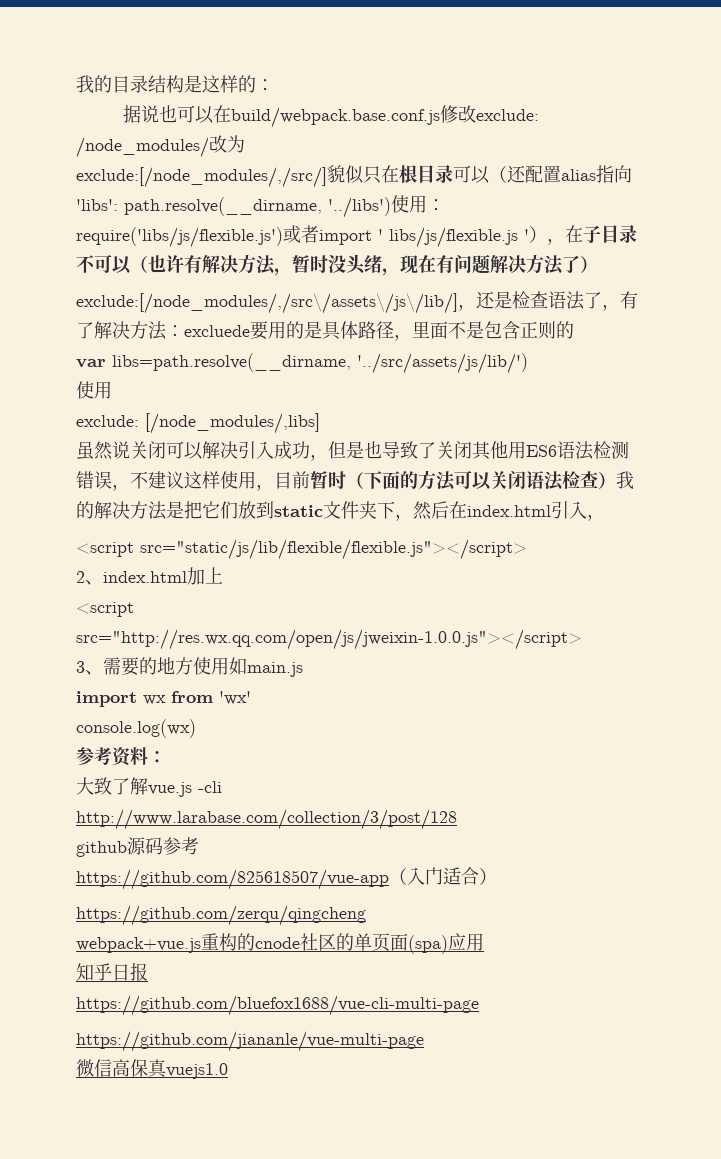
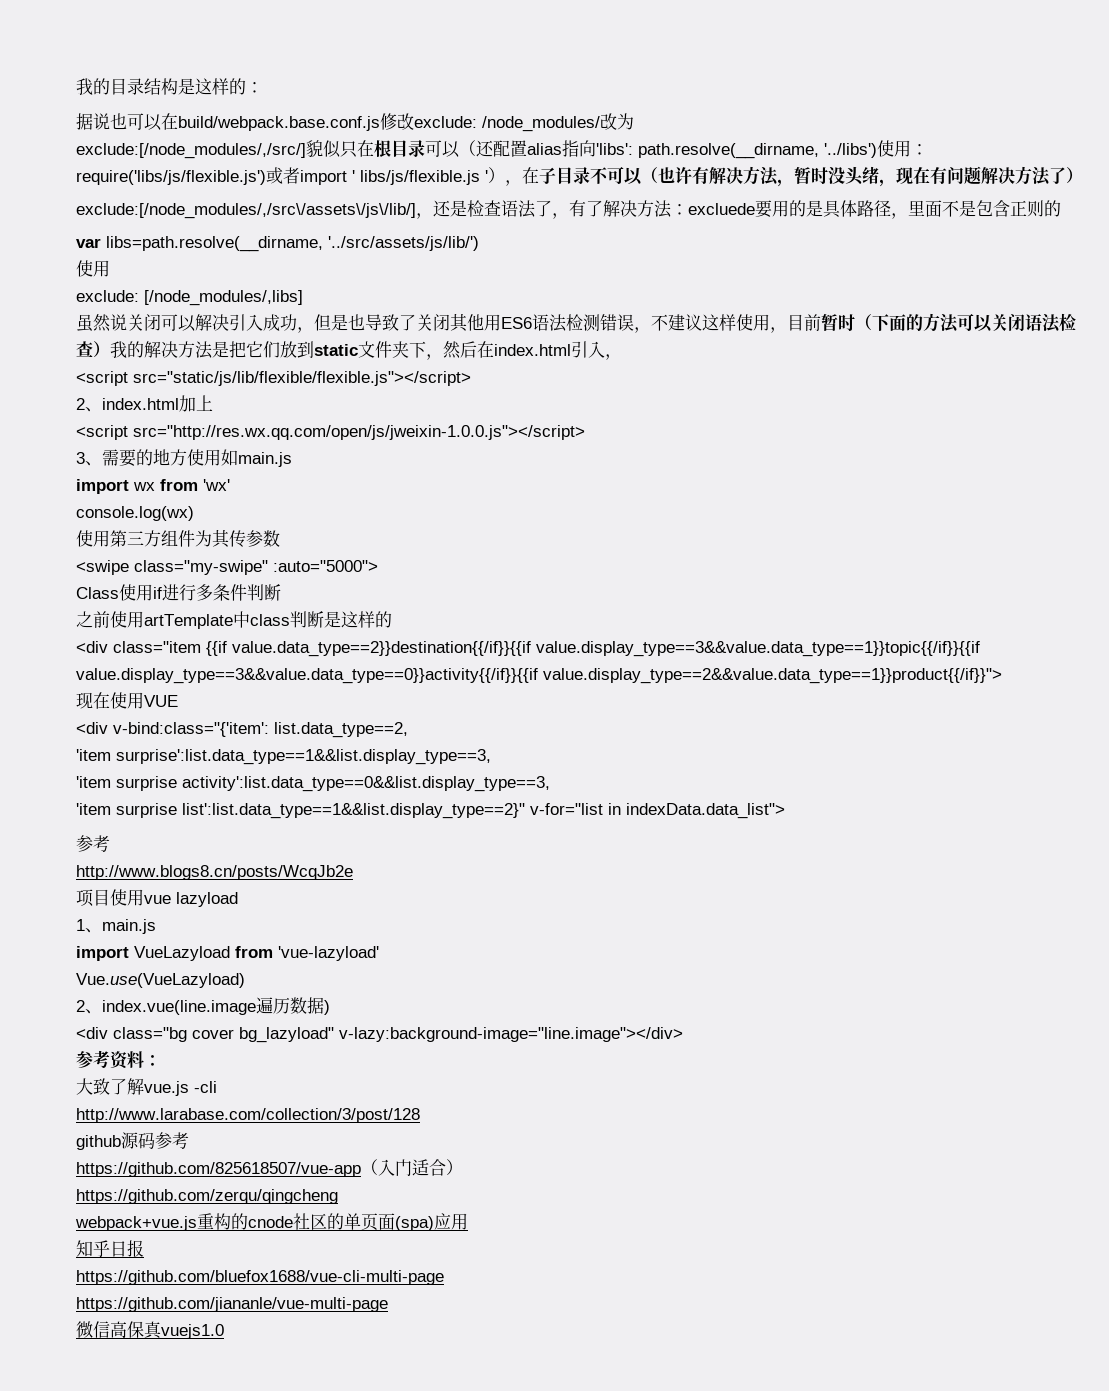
+ 使用第三方组件为其传参数
+ <swipe class="my-swipe" :auto="5000">
+ Class使用if进行多条件判断
+ 之前使用artTemplate中class判断是这样的
+ <div class="item {{if value.data_type==2}}destination{{/if}}{{if value.display_type==3&&value.data_type==1}}topic{{/if}}{{if value.display_type==3&&value.data_type==0}}activity{{/if}}{{if value.display_type==2&&value.data_type==1}}product{{/if}}">
+ 现在使用VUE
+ <div v-bind:class="{'item': list.data_type==2,
+ 'item surprise':list.data_type==1&&list.display_type==3,
+ 'item surprise activity':list.data_type==0&&list.display_type==3,
+ 'item surprise list':list.data_type==1&&list.display_type==2}" v-for="list in indexData.data_list">
+ 参考
+ http://www.blogs8.cn/posts/WcqJb2e
+ 项目使用vue lazyload
+ 1、main.js
+ import VueLazyload from 'vue-lazyload'
+ Vue.use(VueLazyload)
+ 2、index.vue(line.image遍历数据)
+ <div class="bg cover bg_lazyload" v-lazy:background-image="line.image"></div>

